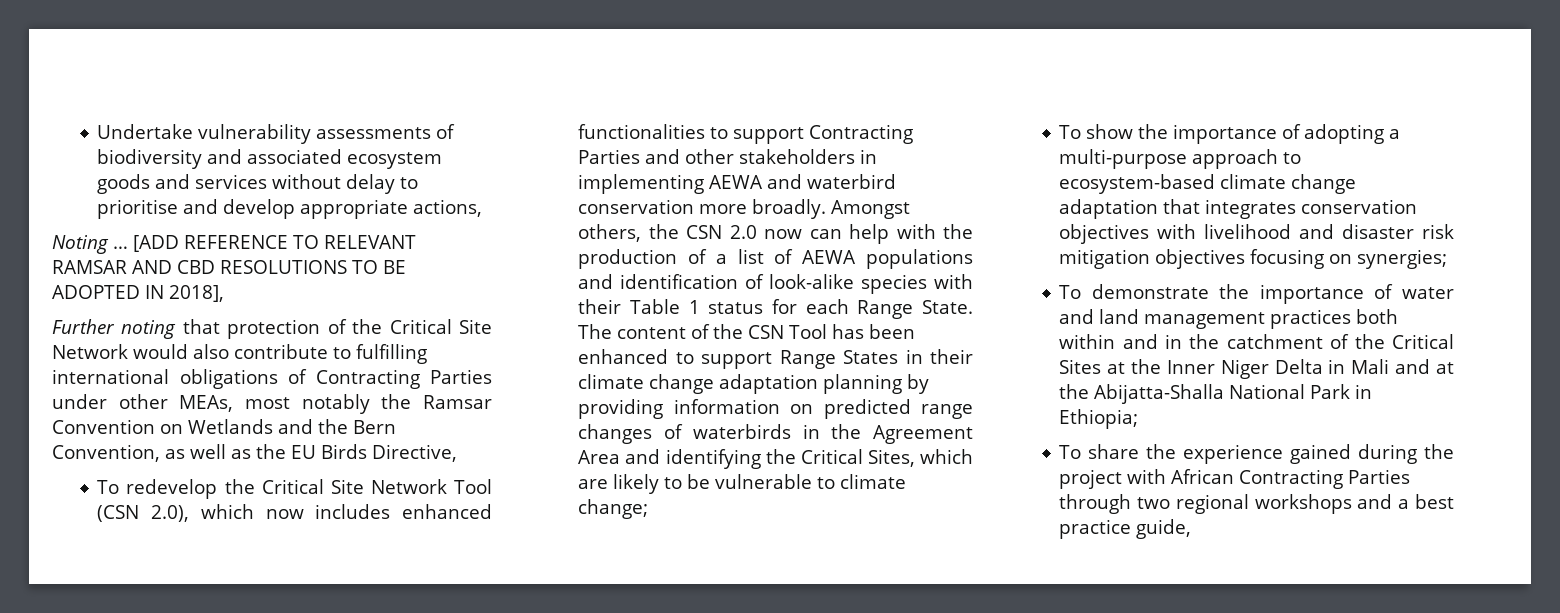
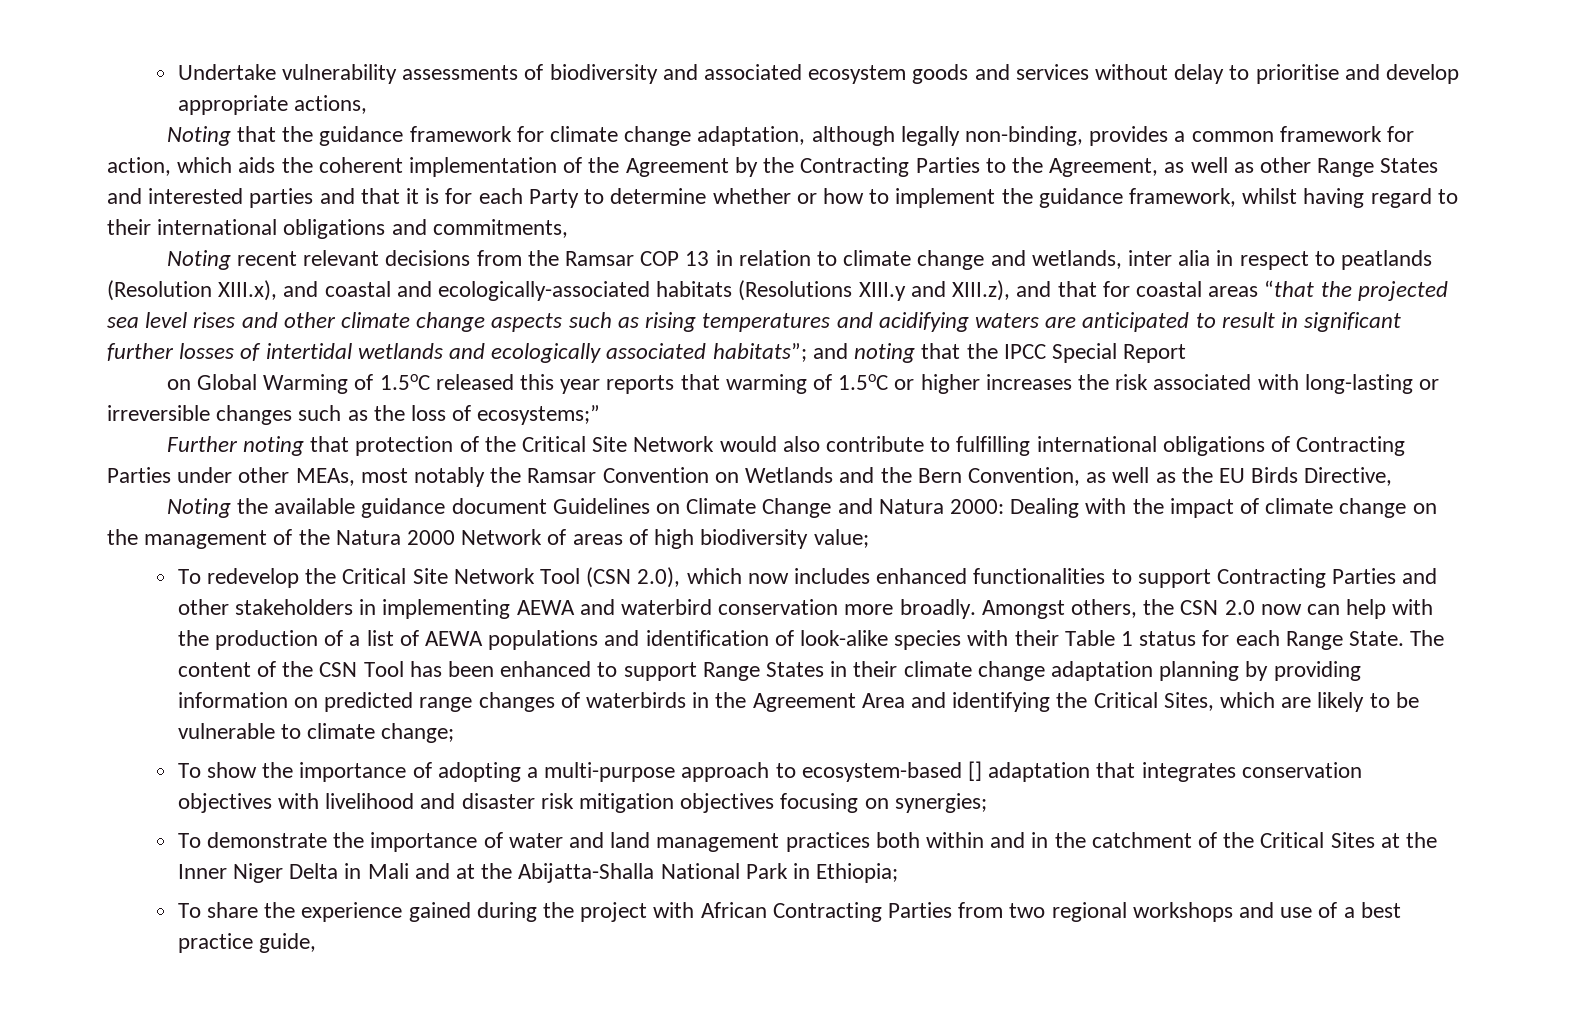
- Noting … [ADD REFERENCE TO RELEVANT RAMSAR AND CBD RESOLUTIONS TO BE ADOPTED IN 2018],
+ Noting that the guidance framework for climate change adaptation, although legally non-binding, provides a common framework for action, which aids the coherent implementation of the Agreement by the Contracting Parties to the Agreement, as well as other Range States and interested parties and that it is for each Party to determine whether or how to implement the guidance framework, whilst having regard to their international obligations and commitments,
+ Noting recent relevant decisions from the Ramsar COP 13 in relation to climate change and wetlands, inter alia in respect to peatlands (Resolution XIII.x), and coastal and ecologically-associated habitats (Resolutions XIII.y and XIII.z), and that for coastal areas “that the projected sea level rises and other climate change aspects such as rising temperatures and acidifying waters are anticipated to result in significant further losses of intertidal wetlands and ecologically associated habitats”; and noting that the IPCC Special Report
+ on Global Warming of 1.5oC released this year reports that warming of 1.5oC or higher increases the risk associated with long-lasting or irreversible changes such as the loss of ecosystems;”
+ Noting the available guidance document Guidelines on Climate Change and Natura 2000: Dealing with the impact of climate change on the management of the Natura 2000 Network of areas of high biodiversity value;
- To show the importance of adopting a multi-purpose approach to ecosystem-based climate change adaptation that integrates conservation objectives with livelihood and disaster risk mitigation objectives focusing on synergies;
+ To show the importance of adopting a multi-purpose approach to ecosystem-based [] adaptation that integrates conservation objectives with livelihood and disaster risk mitigation objectives focusing on synergies;
- To share the experience gained during the project with African Contracting Parties through two regional workshops and a best practice guide,
+ To share the experience gained during the project with African Contracting Parties from two regional workshops and use of a best practice guide,

